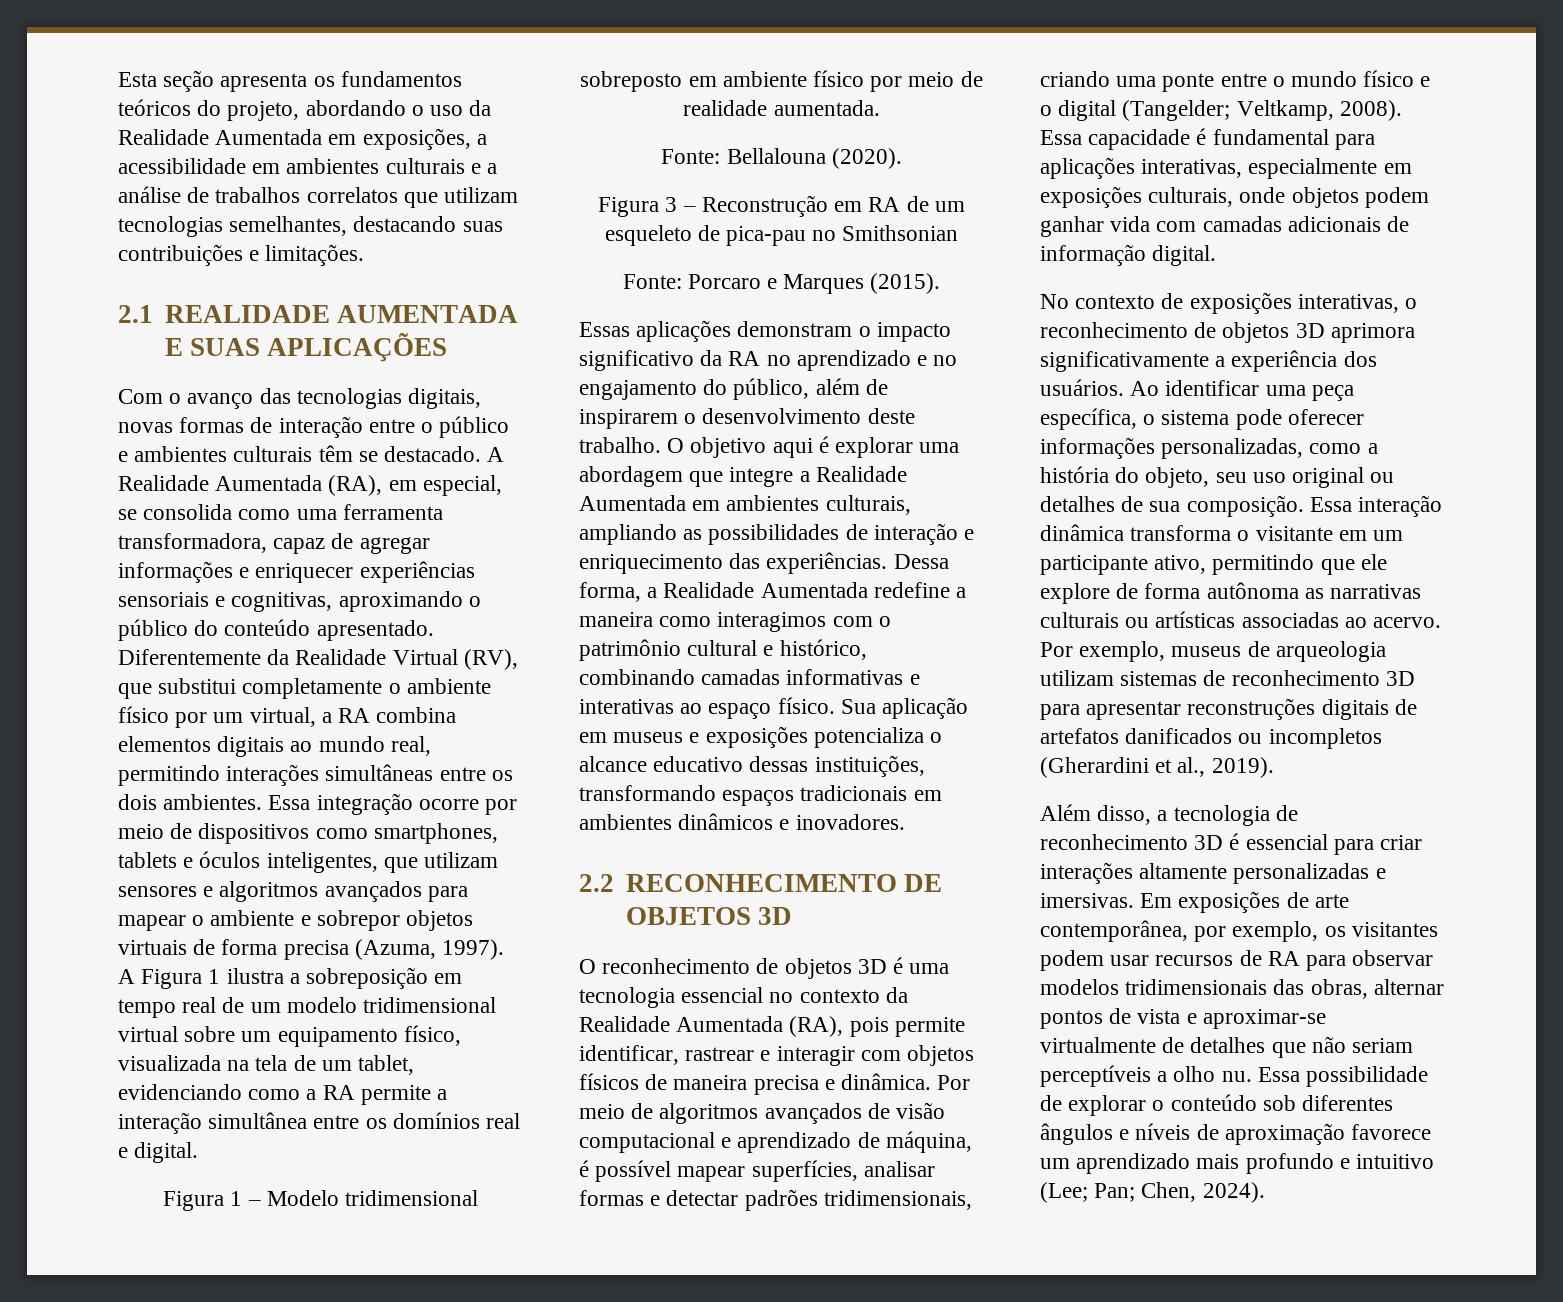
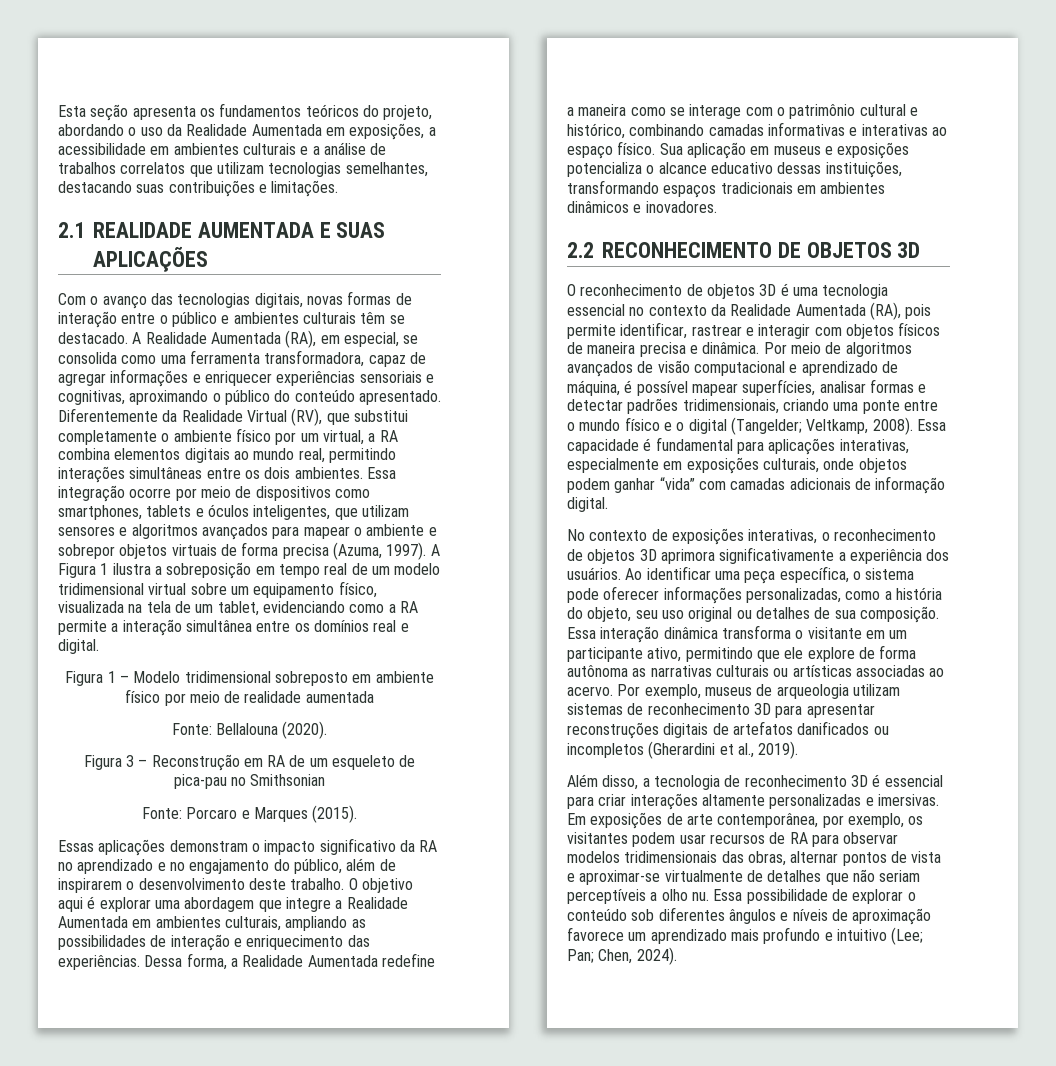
- Figura 1 – Modelo tridimensional sobreposto em ambiente físico por meio de realidade aumentada.
+ Figura 1 – Modelo tridimensional sobreposto em ambiente físico por meio de realidade aumentada
- Dessa forma, a Realidade Aumentada redefine a maneira como interagimos com o patrimônio cultural e histórico, combinando camadas informativas e interativas ao espaço físico.
+ Dessa forma, a Realidade Aumentada redefine a maneira como se interage com o patrimônio cultural e histórico, combinando camadas informativas e interativas ao espaço físico.
- Essa capacidade é fundamental para aplicações interativas, especialmente em exposições culturais, onde objetos podem ganhar vida com camadas adicionais de informação digital.
+ Essa capacidade é fundamental para aplicações interativas, especialmente em exposições culturais, onde objetos podem ganhar “vida” com camadas adicionais de informação digital.

